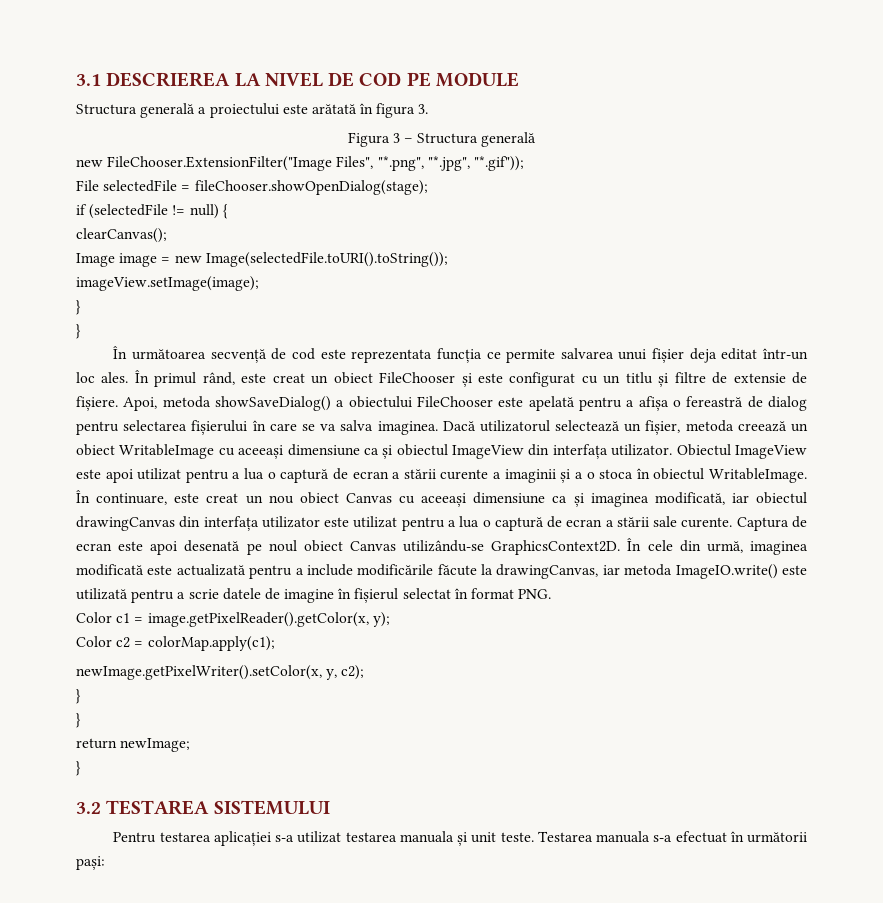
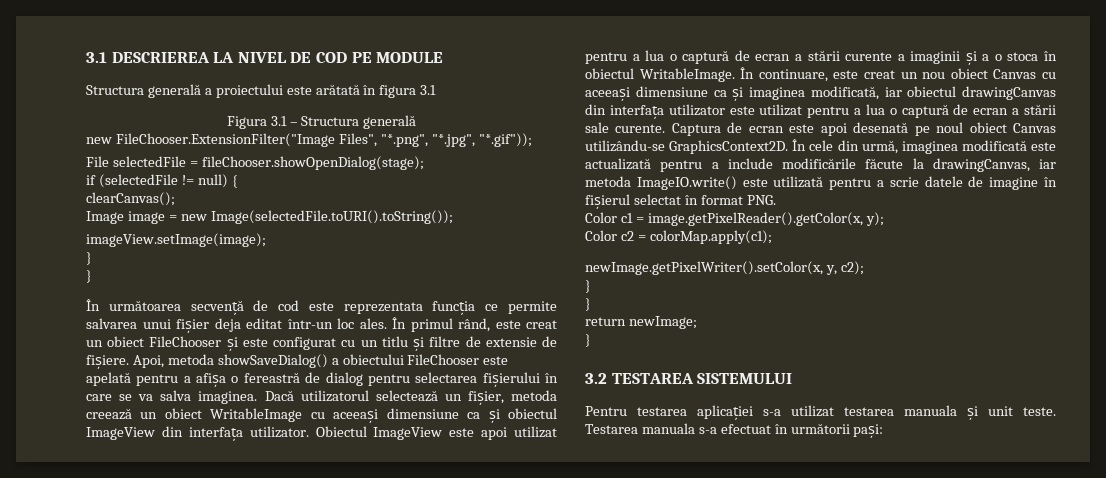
- Structura generală a proiectului este arătată în figura 3.
+ Structura generală a proiectului este arătată în figura 3.1
- Figura 3 – Structura generală
+ Figura 3.1 – Structura generală

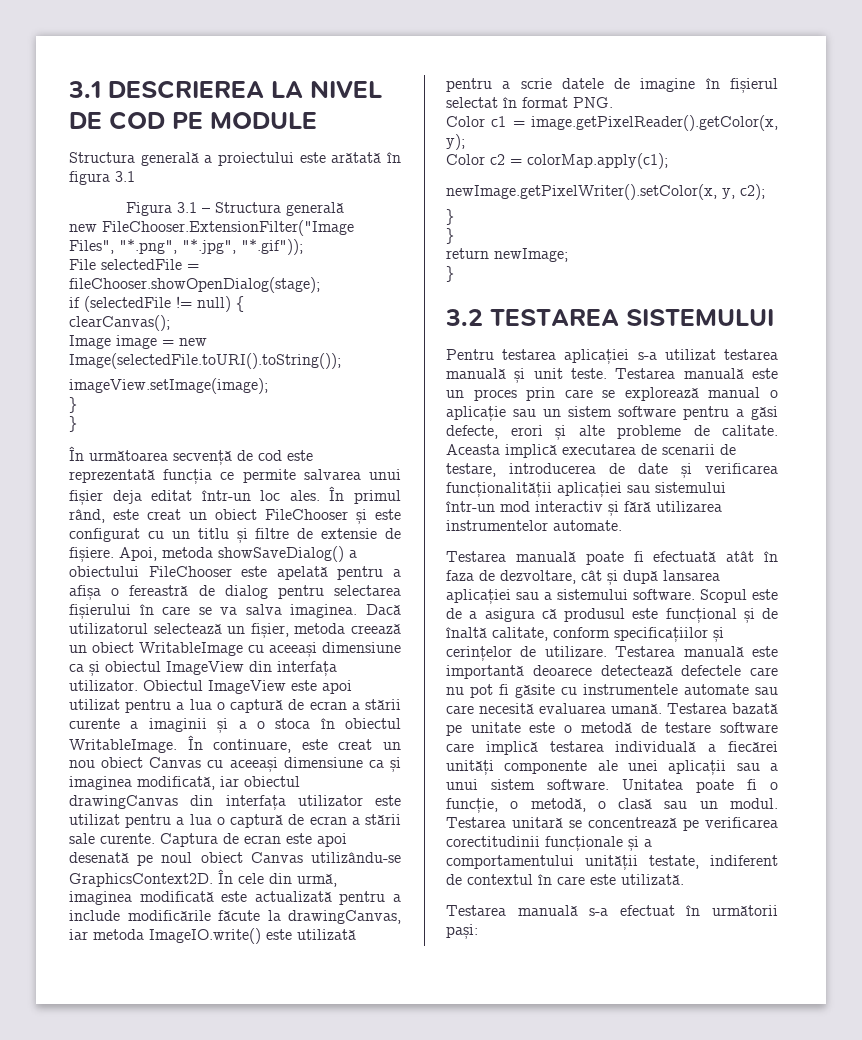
- În următoarea secvență de cod este reprezentata funcția ce permite salvarea unui fișier deja editat într-un loc ales.
+ În următoarea secvență de cod este reprezentată funcția ce permite salvarea unui fișier deja editat într-un loc ales.
- Pentru testarea aplicației s-a utilizat testarea manuala și unit teste.
+ Pentru testarea aplicației s-a utilizat testarea manuală și unit teste.
- Testarea manuala s-a efectuat în următorii pași:
+ Testarea manuală este un proces prin care se explorează manual o aplicație sau un sistem software pentru a găsi defecte, erori și alte probleme de calitate. Aceasta implică executarea de scenarii de testare, introducerea de date și verificarea funcționalității aplicației sau sistemului într-un mod interactiv și fără utilizarea instrumentelor automate.
+ Testarea manuală poate fi efectuată atât în faza de dezvoltare, cât și după lansarea aplicației sau a sistemului software. Scopul este de a asigura că produsul este funcțional și de înaltă calitate, conform specificațiilor și cerințelor de utilizare. Testarea manuală este importantă deoarece detectează defectele care nu pot fi găsite cu instrumentele automate sau care necesită evaluarea umană. Testarea bazată pe unitate este o metodă de testare software care implică testarea individuală a fiecărei unități componente ale unei aplicații sau a unui sistem software. Unitatea poate fi o funcție, o metodă, o clasă sau un modul. Testarea unitară se concentrează pe verificarea corectitudinii funcționale și a comportamentului unității testate, indiferent de contextul în care este utilizată.
+ Testarea manuală s-a efectuat în următorii pași:

